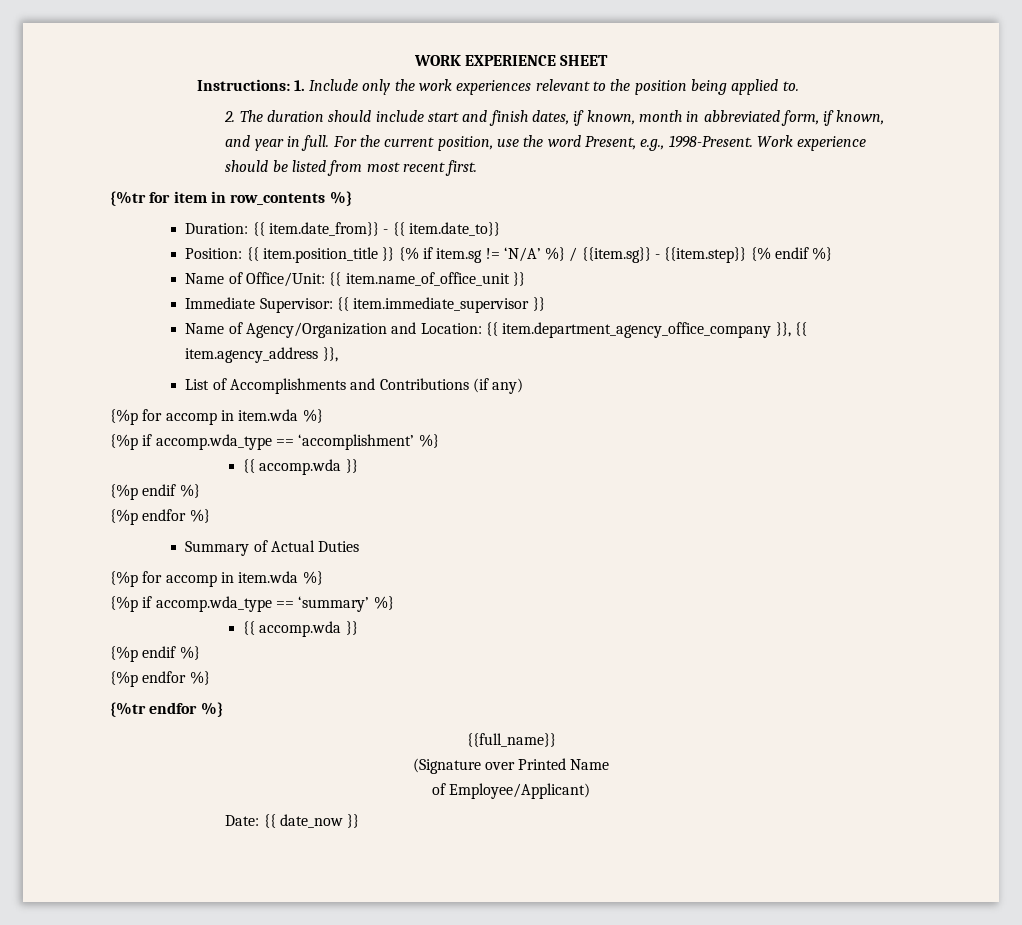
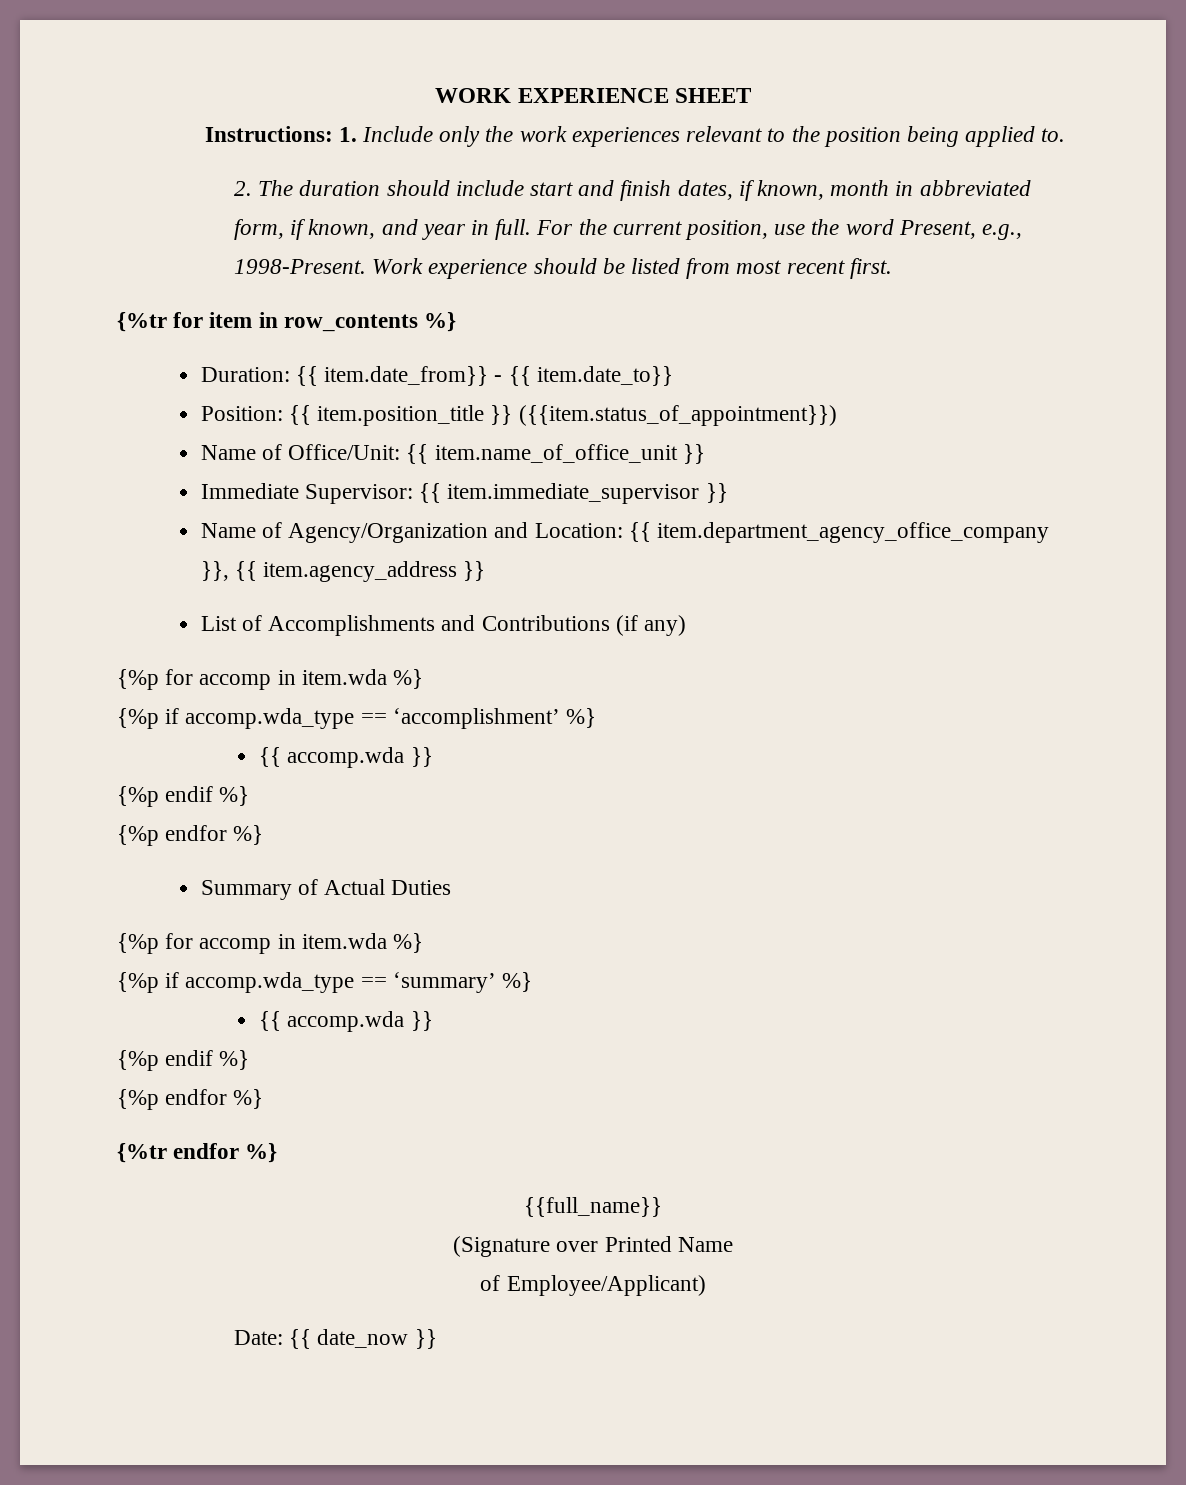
- Position: {{ item.position_title }} {% if item.sg != ‘N/A’ %} / {{item.sg}} - {{item.step}} {% endif %}
+ Position: {{ item.position_title }} ({{item.status_of_appointment}})
- Name of Agency/Organization and Location: {{ item.department_agency_office_company }}, {{ item.agency_address }},
+ Name of Agency/Organization and Location: {{ item.department_agency_office_company }}, {{ item.agency_address }}

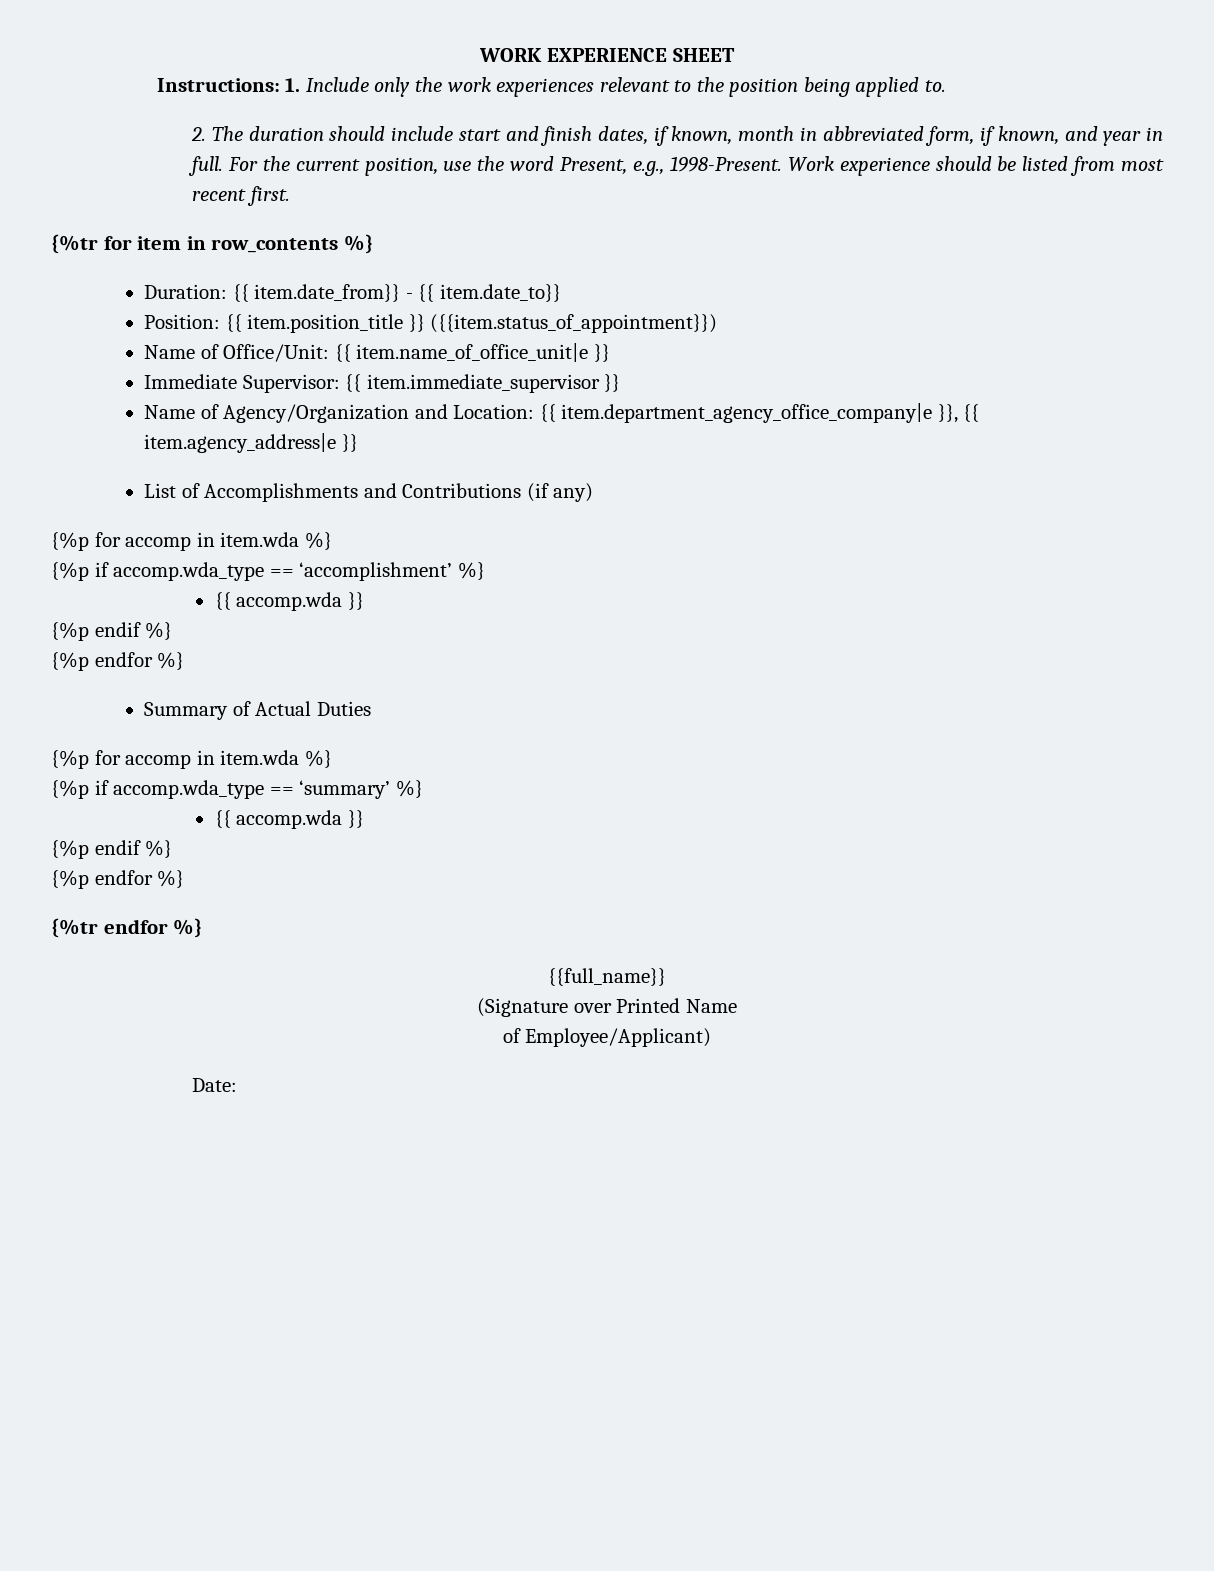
- Name of Office/Unit: {{ item.name_of_office_unit }}
+ Name of Office/Unit: {{ item.name_of_office_unit|e }}
- Name of Agency/Organization and Location: {{ item.department_agency_office_company }}, {{ item.agency_address }}
+ Name of Agency/Organization and Location: {{ item.department_agency_office_company|e }}, {{ item.agency_address|e }}
- Date: {{ date_now }}
+ Date:

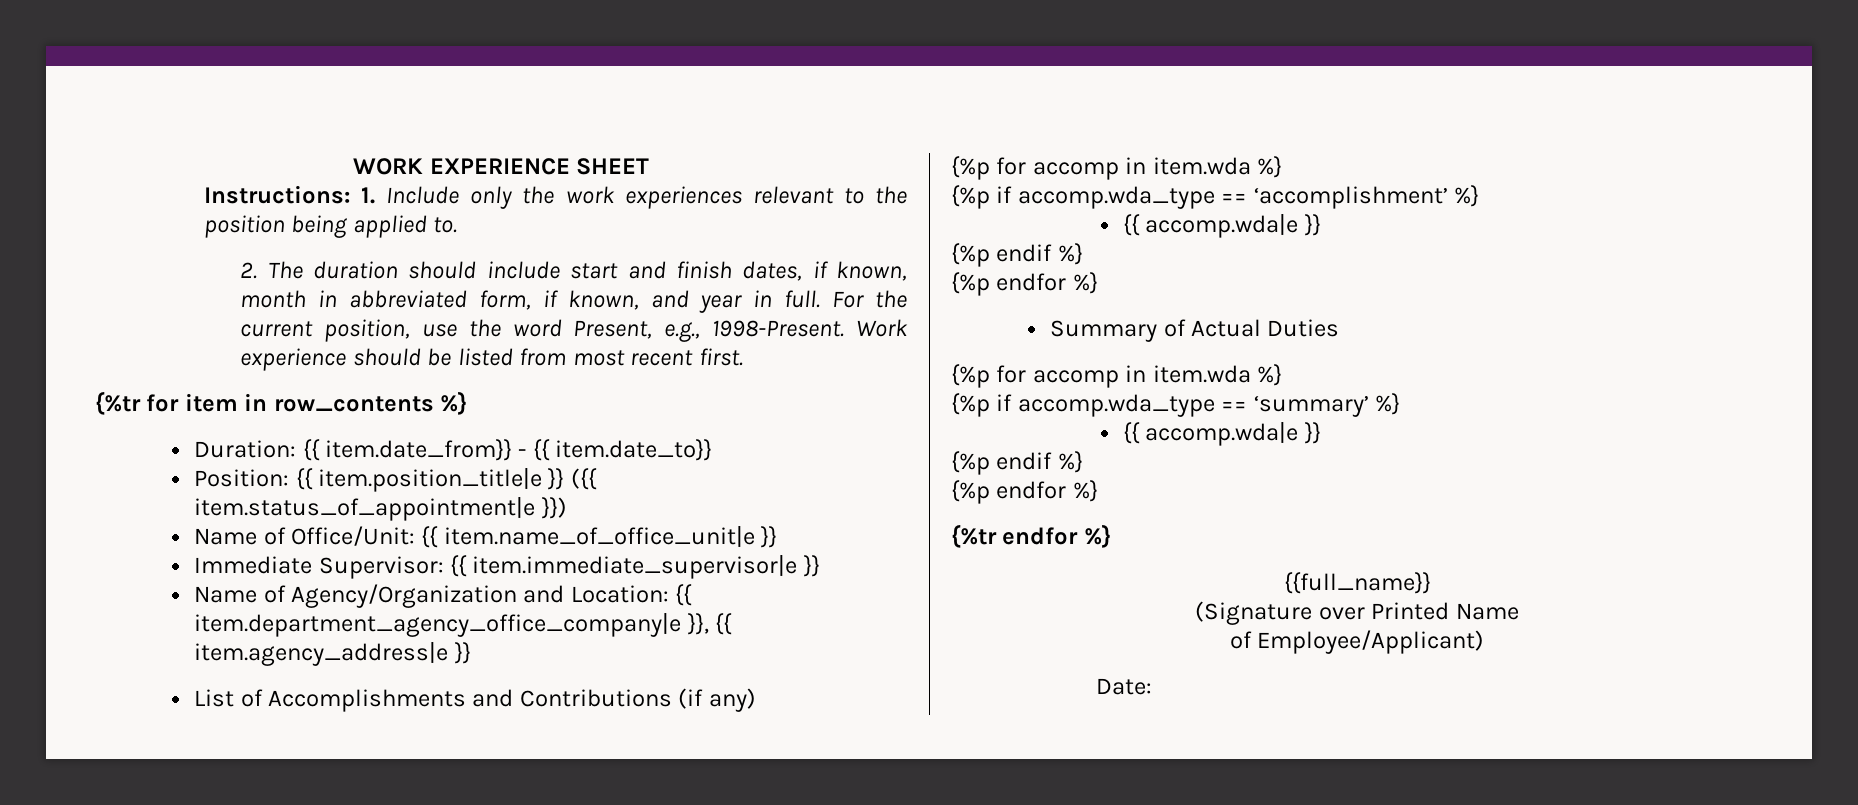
- Position: {{ item.position_title }} ({{item.status_of_appointment}})
+ Position: {{ item.position_title|e }} ({{ item.status_of_appointment|e }})
- Immediate Supervisor: {{ item.immediate_supervisor }}
+ Immediate Supervisor: {{ item.immediate_supervisor|e }}
  {%p if accomp.wda_type == ‘accomplishment’ %}
- {{ accomp.wda }}
+ {{ accomp.wda|e }}
  {%p if accomp.wda_type == ‘summary’ %}
- {{ accomp.wda }}
+ {{ accomp.wda|e }}

